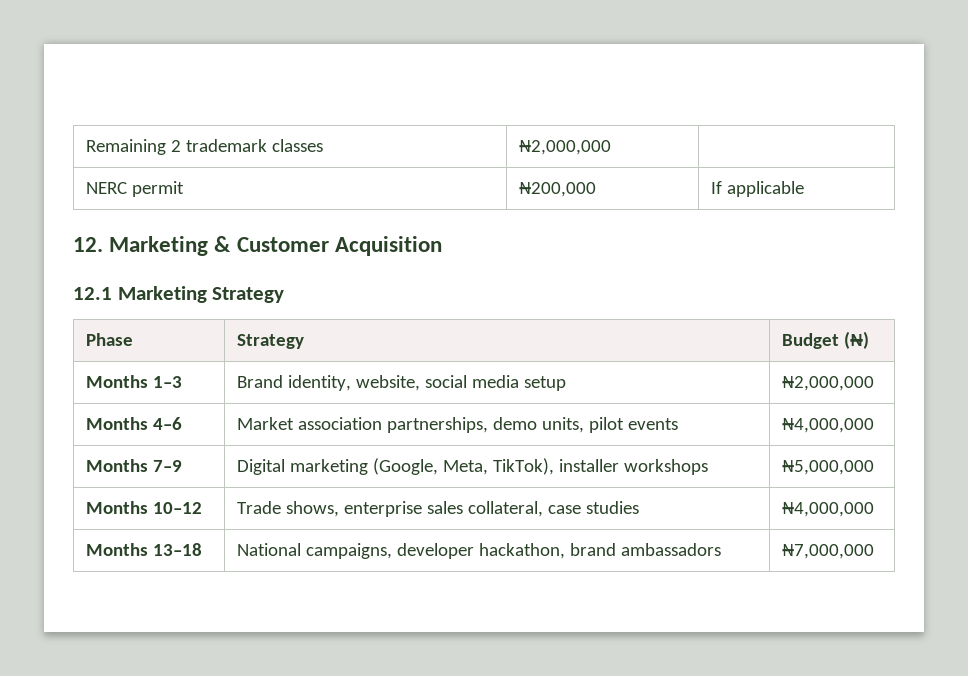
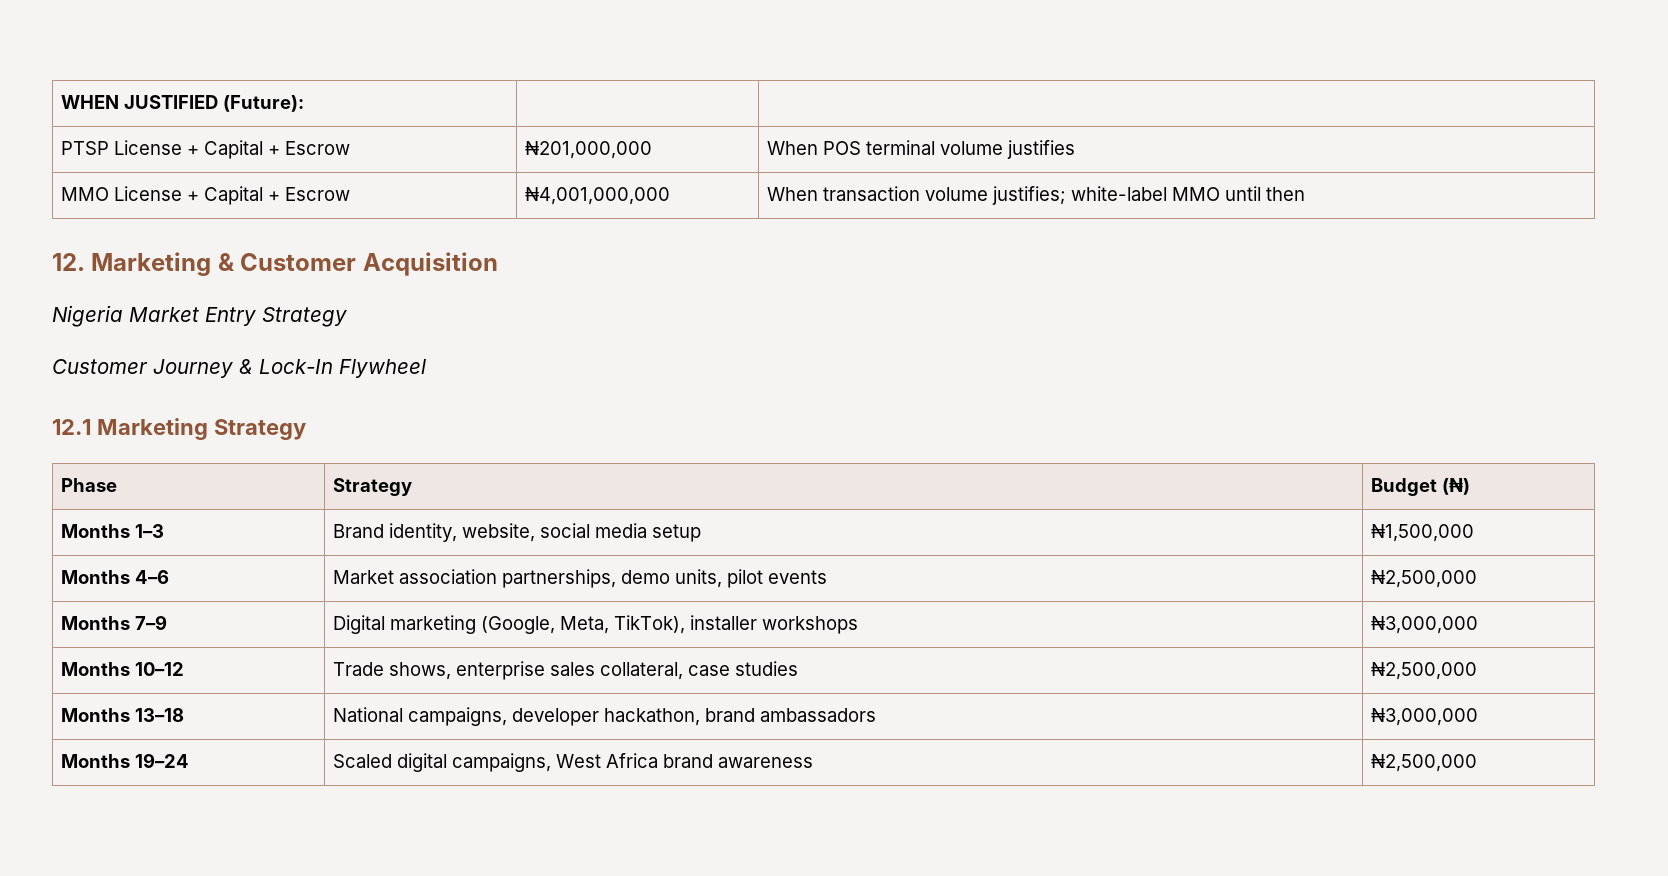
- Remaining 2 trademark classes | ₦2,000,000 |
- NERC permit | ₦200,000 | If applicable
+ WHEN JUSTIFIED (Future): | |
+ PTSP License + Capital + Escrow | ₦201,000,000 | When POS terminal volume justifies
+ MMO License + Capital + Escrow | ₦4,001,000,000 | When transaction volume justifies; white-label MMO until then
+ Nigeria Market Entry Strategy
+ Customer Journey & Lock-In Flywheel
- Months 1–3 | Brand identity, website, social media setup | ₦2,000,000
+ Months 1–3 | Brand identity, website, social media setup | ₦1,500,000
- Months 4–6 | Market association partnerships, demo units, pilot events | ₦4,000,000
+ Months 4–6 | Market association partnerships, demo units, pilot events | ₦2,500,000
- Months 7–9 | Digital marketing (Google, Meta, TikTok), installer workshops | ₦5,000,000
+ Months 7–9 | Digital marketing (Google, Meta, TikTok), installer workshops | ₦3,000,000
- Months 10–12 | Trade shows, enterprise sales collateral, case studies | ₦4,000,000
+ Months 10–12 | Trade shows, enterprise sales collateral, case studies | ₦2,500,000
- Months 13–18 | National campaigns, developer hackathon, brand ambassadors | ₦7,000,000
+ Months 13–18 | National campaigns, developer hackathon, brand ambassadors | ₦3,000,000
+ Months 19–24 | Scaled digital campaigns, West Africa brand awareness | ₦2,500,000

